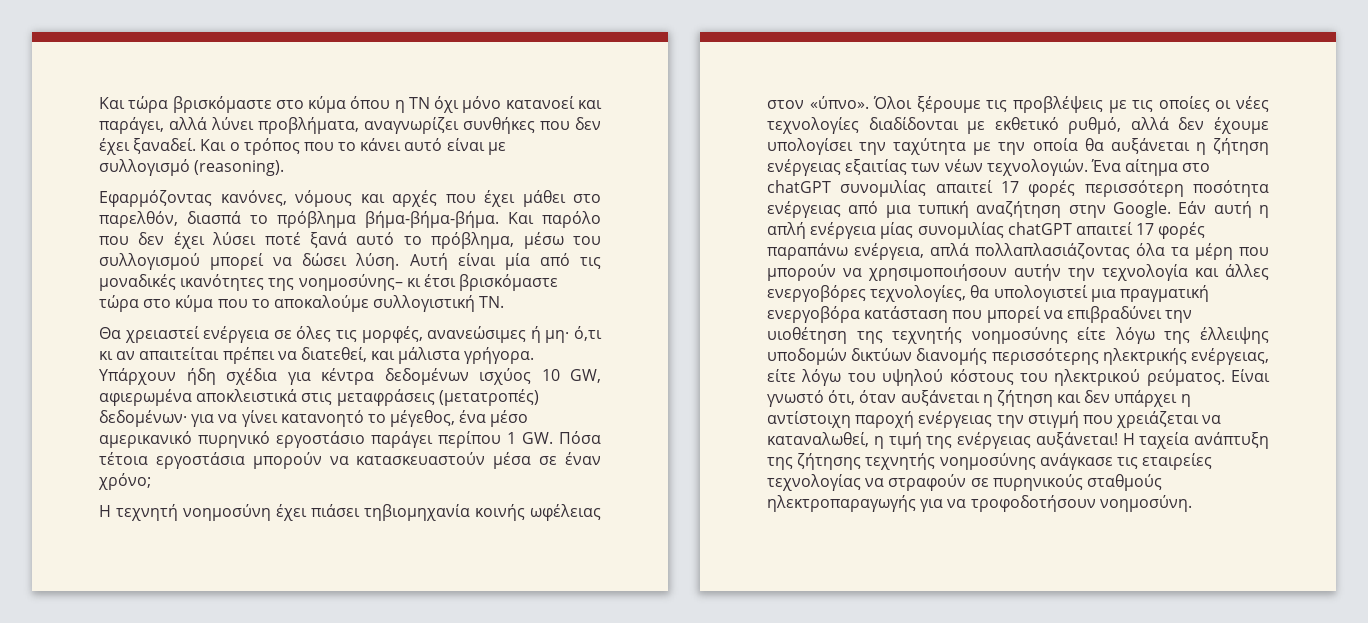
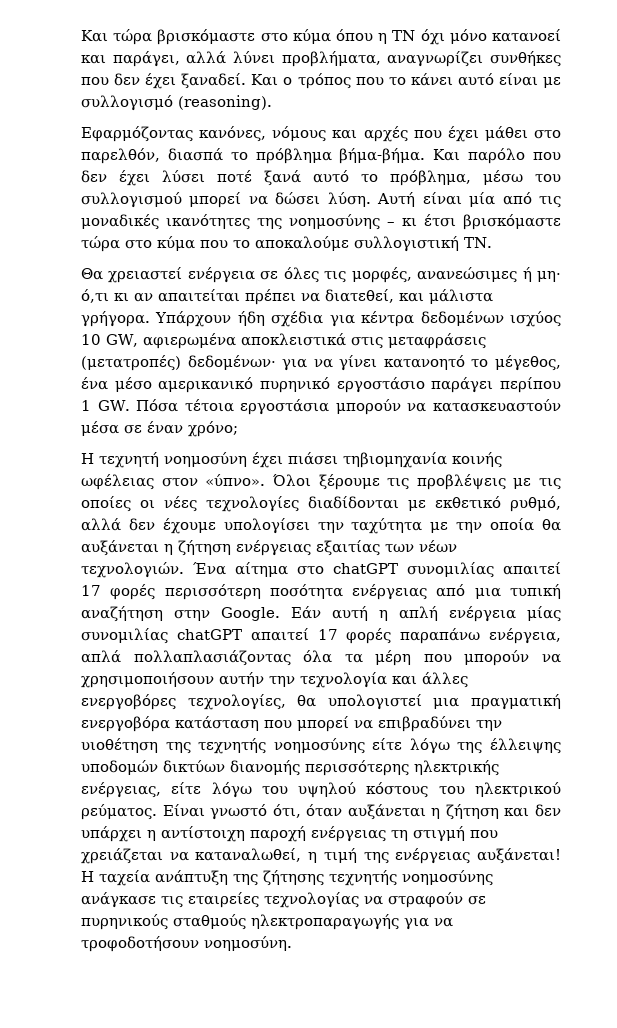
- Εφαρμόζοντας κανόνες, νόμους και αρχές που έχει μάθει στο παρελθόν, διασπά το πρόβλημα βήμα-βήμα-βήμα.
+ Εφαρμόζοντας κανόνες, νόμους και αρχές που έχει μάθει στο παρελθόν, διασπά το πρόβλημα βήμα-βήμα.
- Αυτή είναι μία από τις μοναδικές ικανότητες της νοημοσύνης– κι έτσι βρισκόμαστε τώρα στο κύμα που το αποκαλούμε συλλογιστική ΤΝ.
+ Αυτή είναι μία από τις μοναδικές ικανότητες της νοημοσύνης – κι έτσι βρισκόμαστε τώρα στο κύμα που το αποκαλούμε συλλογιστική ΤΝ.
- Είναι γνωστό ότι, όταν αυξάνεται η ζήτηση και δεν υπάρχει η αντίστοιχη παροχή ενέργειας την στιγμή που χρειάζεται να καταναλωθεί, η τιμή της ενέργειας αυξάνεται!
+ Είναι γνωστό ότι, όταν αυξάνεται η ζήτηση και δεν υπάρχει η αντίστοιχη παροχή ενέργειας τη στιγμή που χρειάζεται να καταναλωθεί, η τιμή της ενέργειας αυξάνεται!

